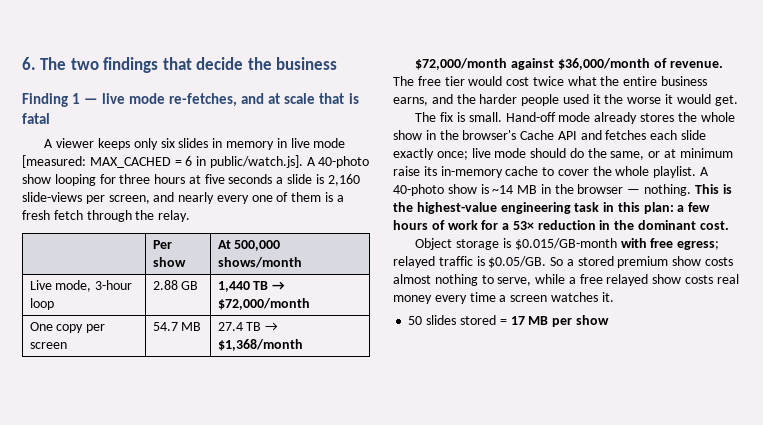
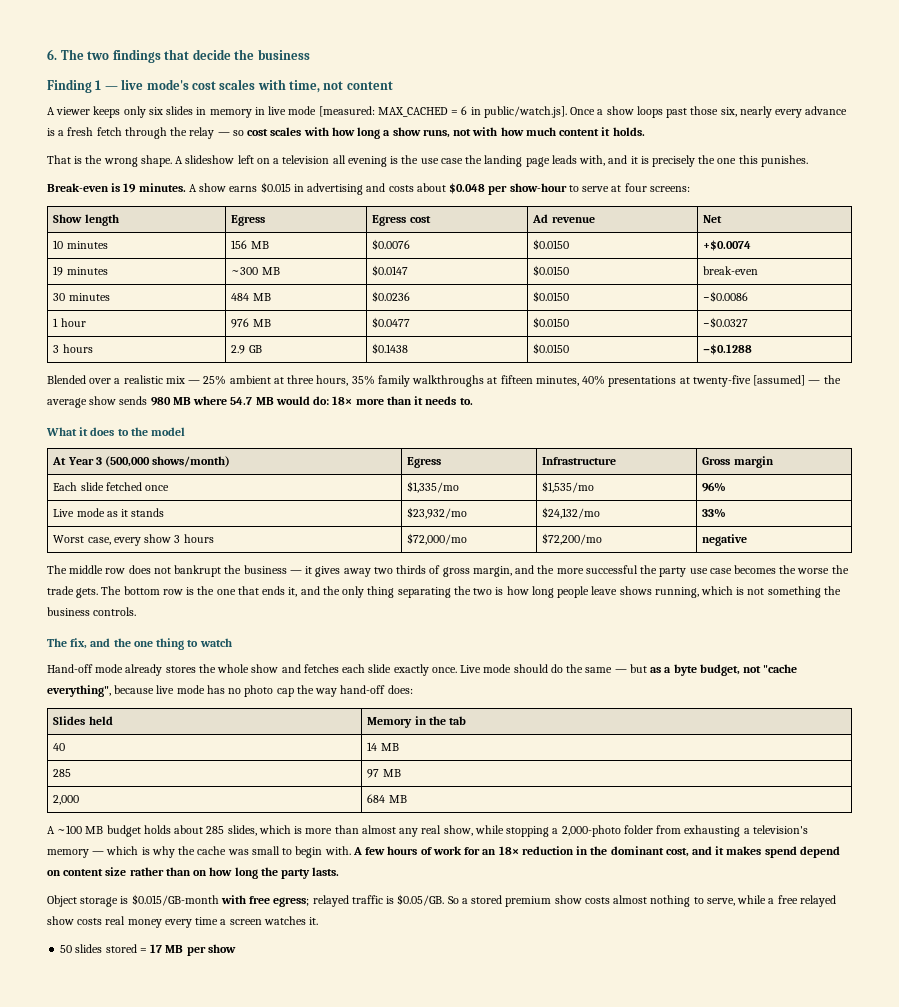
- Finding 1 — live mode re-fetches, and at scale that is fatal
+ Finding 1 — live mode's cost scales with time, not content
- A viewer keeps only six slides in memory in live mode [measured: MAX_CACHED = 6 in public/watch.js]. A 40-photo show looping for three hours at five seconds a slide is 2,160 slide-views per screen, and nearly every one of them is a fresh fetch through the relay.
- | Per show | At 500,000 shows/month
- Live mode, 3-hour loop | 2.88 GB | 1,440 TB → $72,000/month
- One copy per screen | 54.7 MB | 27.4 TB → $1,368/month
- $72,000/month against $36,000/month of revenue. The free tier would cost twice what the entire business earns, and the harder people used it the worse it would get.
- The fix is small. Hand-off mode already stores the whole show in the browser's Cache API and fetches each slide exactly once; live mode should do the same, or at minimum raise its in-memory cache to cover the whole playlist. A 40-photo show is ~14 MB in the browser — nothing. This is the highest-value engineering task in this plan: a few hours of work for a 53× reduction in the dominant cost.
+ A viewer keeps only six slides in memory in live mode [measured: MAX_CACHED = 6 in public/watch.js]. Once a show loops past those six, nearly every advance is a fresh fetch through the relay — so cost scales with how long a show runs, not with how much content it holds.
+ That is the wrong shape. A slideshow left on a television all evening is the use case the landing page leads with, and it is precisely the one this punishes.
+ Break-even is 19 minutes. A show earns $0.015 in advertising and costs about $0.048 per show-hour to serve at four screens:
+ Show length | Egress | Egress cost | Ad revenue | Net
+ 10 minutes | 156 MB | $0.0076 | $0.0150 | +$0.0074
+ 19 minutes | ~300 MB | $0.0147 | $0.0150 | break-even
+ 30 minutes | 484 MB | $0.0236 | $0.0150 | −$0.0086
+ 1 hour | 976 MB | $0.0477 | $0.0150 | −$0.0327
+ 3 hours | 2.9 GB | $0.1438 | $0.0150 | −$0.1288
+ Blended over a realistic mix — 25% ambient at three hours, 35% family walkthroughs at fifteen minutes, 40% presentations at twenty-five [assumed] — the average show sends 980 MB where 54.7 MB would do: 18× more than it needs to.
+ What it does to the model
+ At Year 3 (500,000 shows/month) | Egress | Infrastructure | Gross margin
+ Each slide fetched once | $1,335/mo | $1,535/mo | 96%
+ Live mode as it stands | $23,932/mo | $24,132/mo | 33%
+ Worst case, every show 3 hours | $72,000/mo | $72,200/mo | negative
+ The middle row does not bankrupt the business — it gives away two thirds of gross margin, and the more successful the party use case becomes the worse the trade gets. The bottom row is the one that ends it, and the only thing separating the two is how long people leave shows running, which is not something the business controls.
+ The fix, and the one thing to watch
+ Hand-off mode already stores the whole show and fetches each slide exactly once. Live mode should do the same — but as a byte budget, not "cache everything", because live mode has no photo cap the way hand-off does:
+ Slides held | Memory in the tab
+ 40 | 14 MB
+ 285 | 97 MB
+ 2,000 | 684 MB
+ A ~100 MB budget holds about 285 slides, which is more than almost any real show, while stopping a 2,000-photo folder from exhausting a television's memory — which is why the cache was small to begin with. A few hours of work for an 18× reduction in the dominant cost, and it makes spend depend on content size rather than on how long the party lasts.

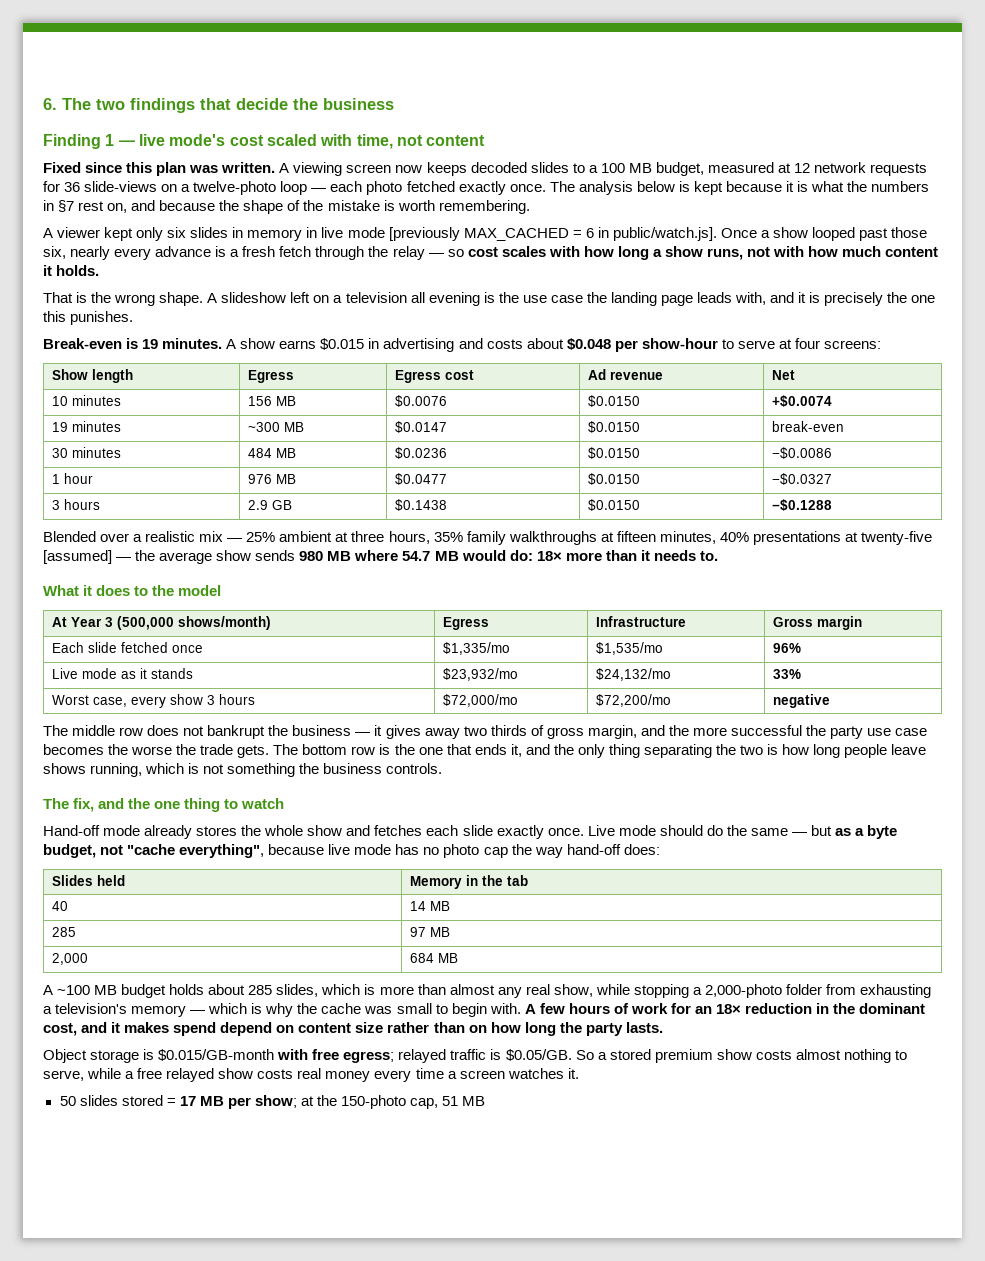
- Finding 1 — live mode's cost scales with time, not content
+ Finding 1 — live mode's cost scaled with time, not content
+ Fixed since this plan was written. A viewing screen now keeps decoded slides to a 100 MB budget, measured at 12 network requests for 36 slide-views on a twelve-photo loop — each photo fetched exactly once. The analysis below is kept because it is what the numbers in §7 rest on, and because the shape of the mistake is worth remembering.
- A viewer keeps only six slides in memory in live mode [measured: MAX_CACHED = 6 in public/watch.js]. Once a show loops past those six, nearly every advance is a fresh fetch through the relay — so cost scales with how long a show runs, not with how much content it holds.
+ A viewer kept only six slides in memory in live mode [previously MAX_CACHED = 6 in public/watch.js]. Once a show looped past those six, nearly every advance is a fresh fetch through the relay — so cost scales with how long a show runs, not with how much content it holds.
- 50 slides stored = 17 MB per show
+ 50 slides stored = 17 MB per show; at the 150-photo cap, 51 MB

